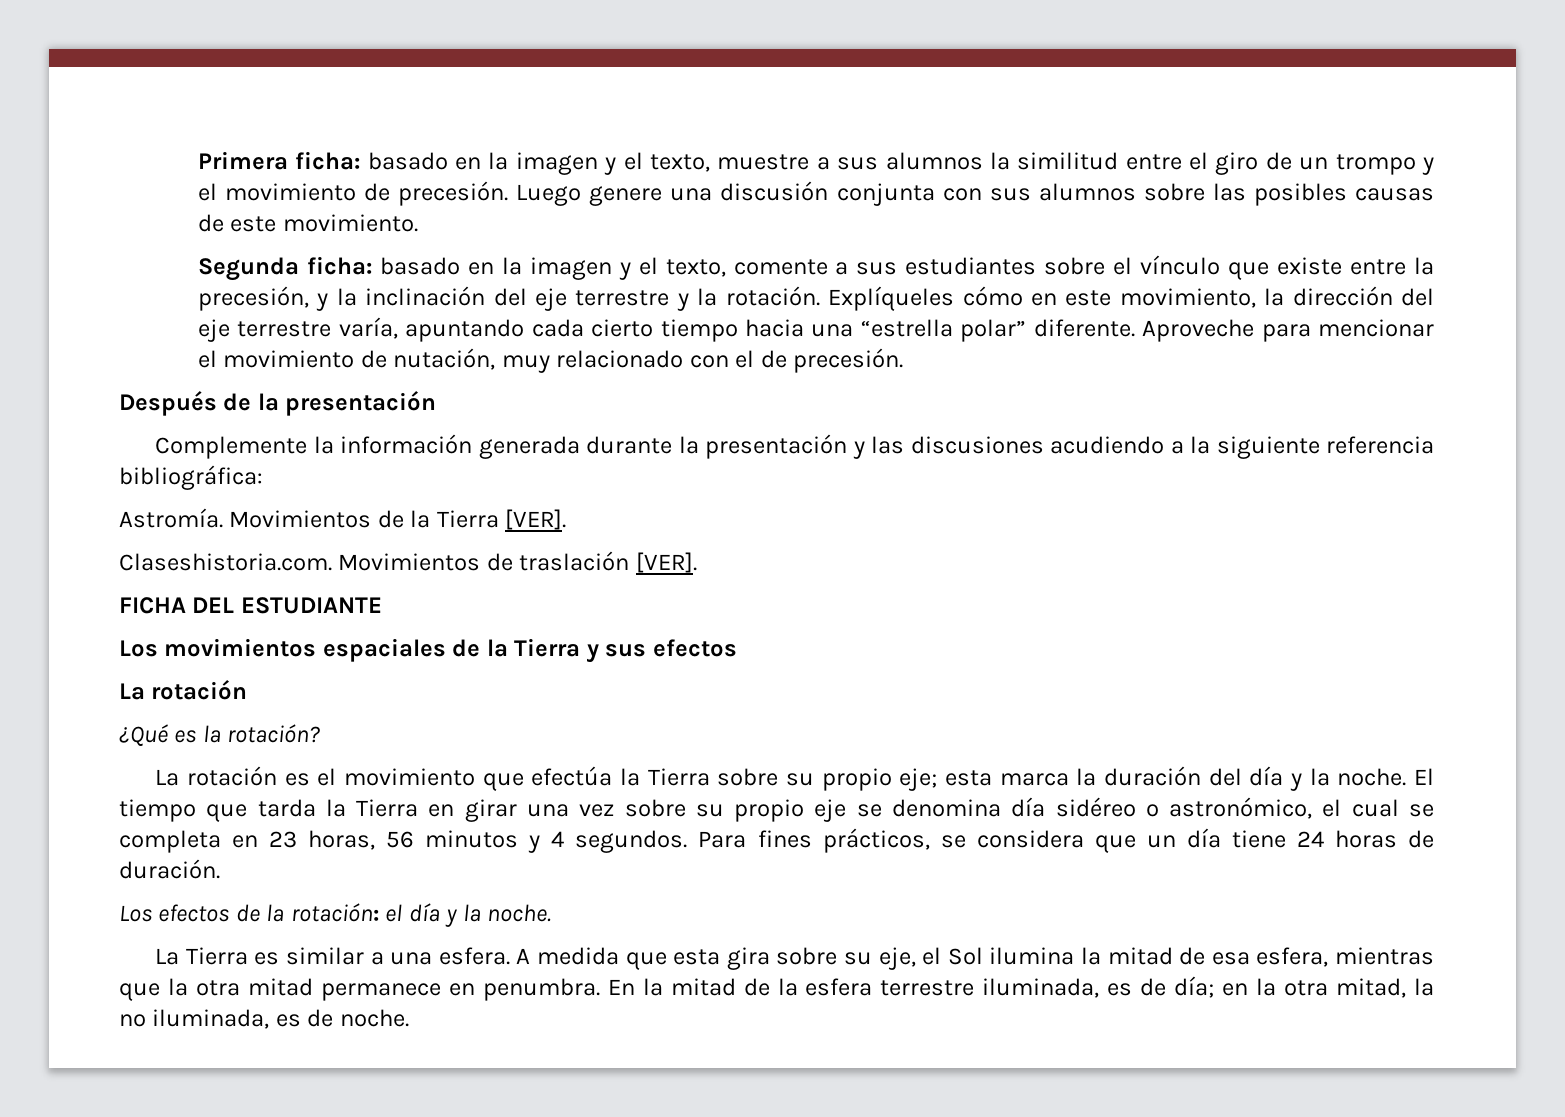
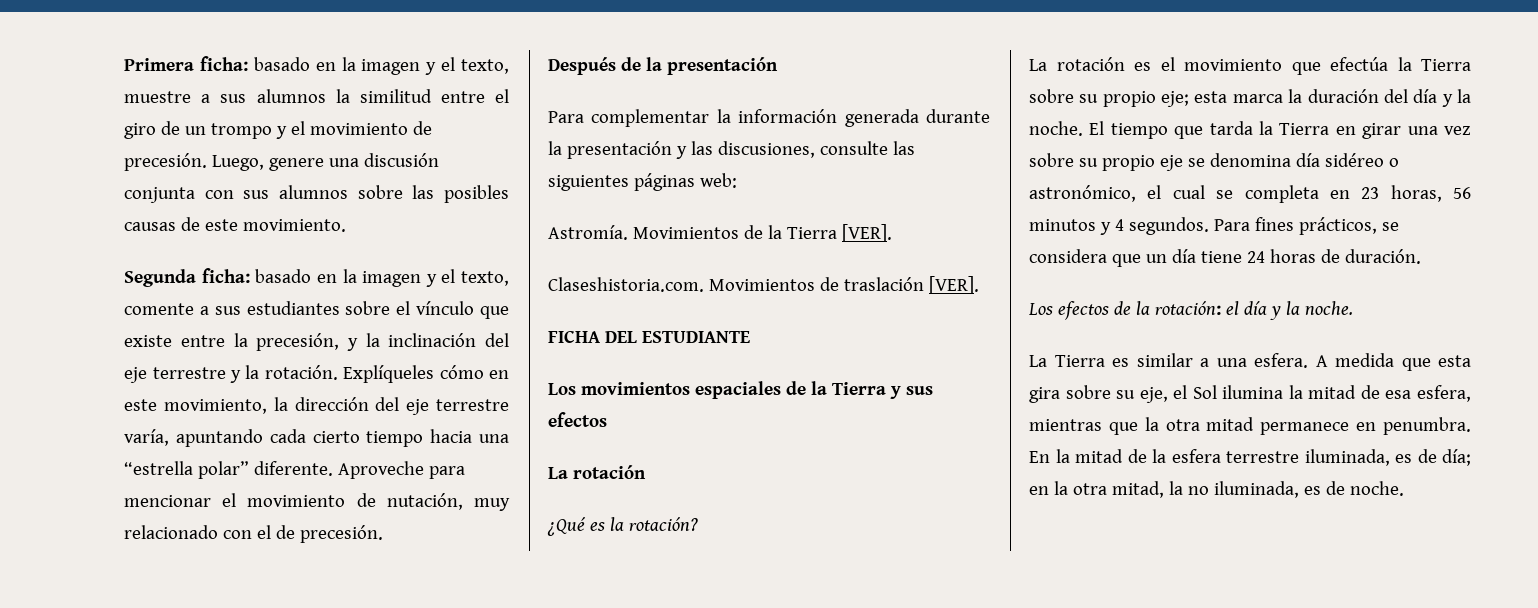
- Luego genere una discusión conjunta con sus alumnos sobre las posibles causas de este movimiento.
+ Luego, genere una discusión conjunta con sus alumnos sobre las posibles causas de este movimiento.
- Complemente la información generada durante la presentación y las discusiones acudiendo a la siguiente referencia bibliográfica:
+ Para complementar la información generada durante la presentación y las discusiones, consulte las siguientes páginas web:

